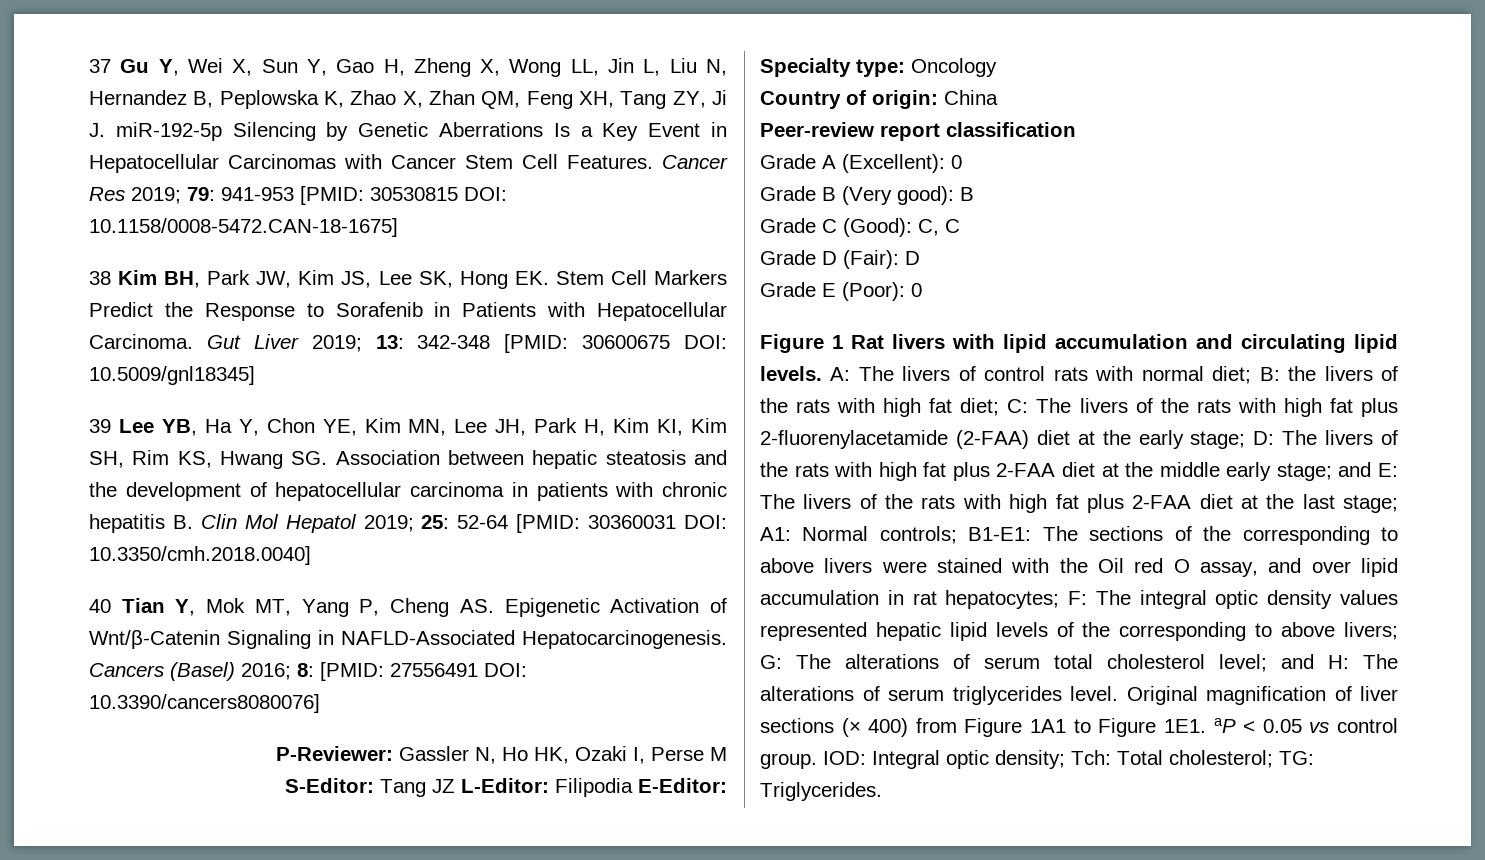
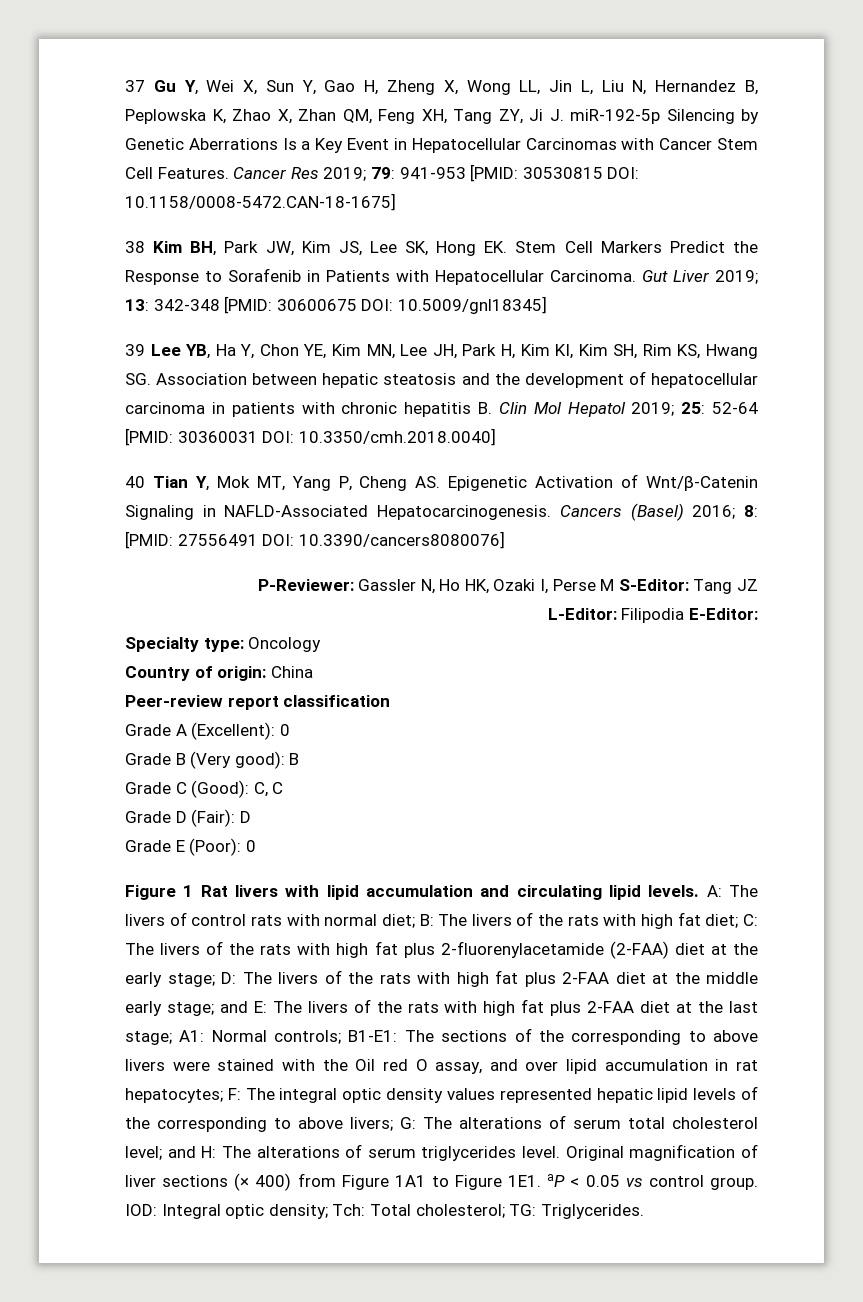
- P-Reviewer: Gassler N, Ho HK, Ozaki I, Perse M
- S-Editor: Tang JZ L-Editor: Filipodia E-Editor:
+ P-Reviewer: Gassler N, Ho HK, Ozaki I, Perse M S-Editor: Tang JZ
+ L-Editor: Filipodia E-Editor:
- the livers of the rats with high fat diet;
+ The livers of the rats with high fat diet;

